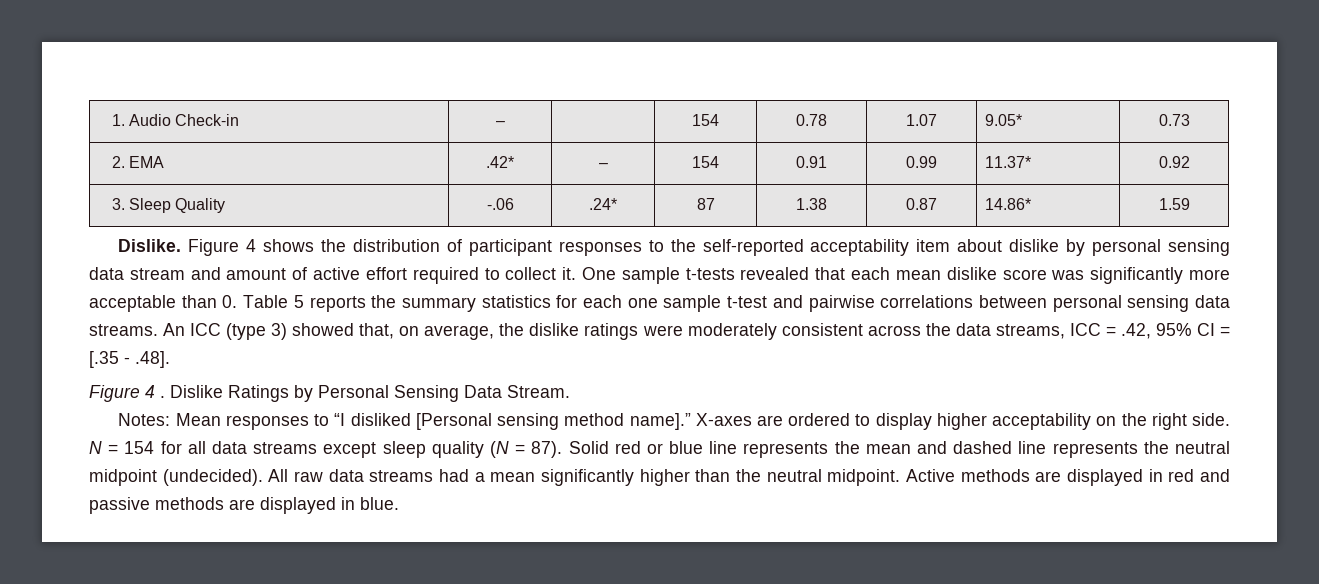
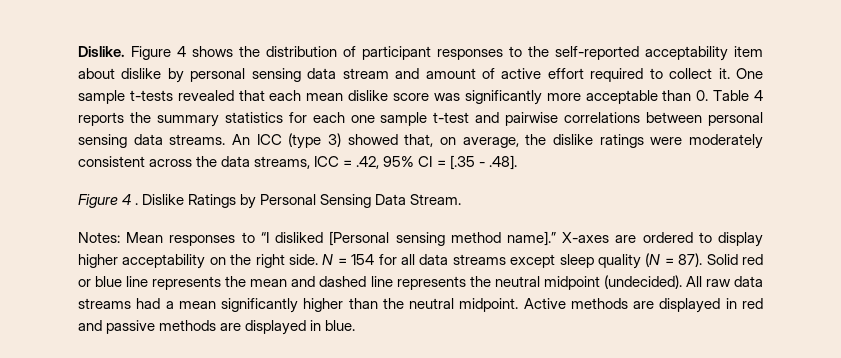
- 1. Audio Check-in | – | | 154 | 0.78 | 1.07 | 9.05* | 0.73
- 2. EMA | .42* | – | 154 | 0.91 | 0.99 | 11.37* | 0.92
- 3. Sleep Quality | -.06 | .24* | 87 | 1.38 | 0.87 | 14.86* | 1.59
- One sample t-tests revealed that each mean dislike score was significantly more acceptable than 0. Table 5 reports the summary statistics for each one sample t-test and pairwise correlations between personal sensing data streams.
+ One sample t-tests revealed that each mean dislike score was significantly more acceptable than 0. Table 4 reports the summary statistics for each one sample t-test and pairwise correlations between personal sensing data streams.

